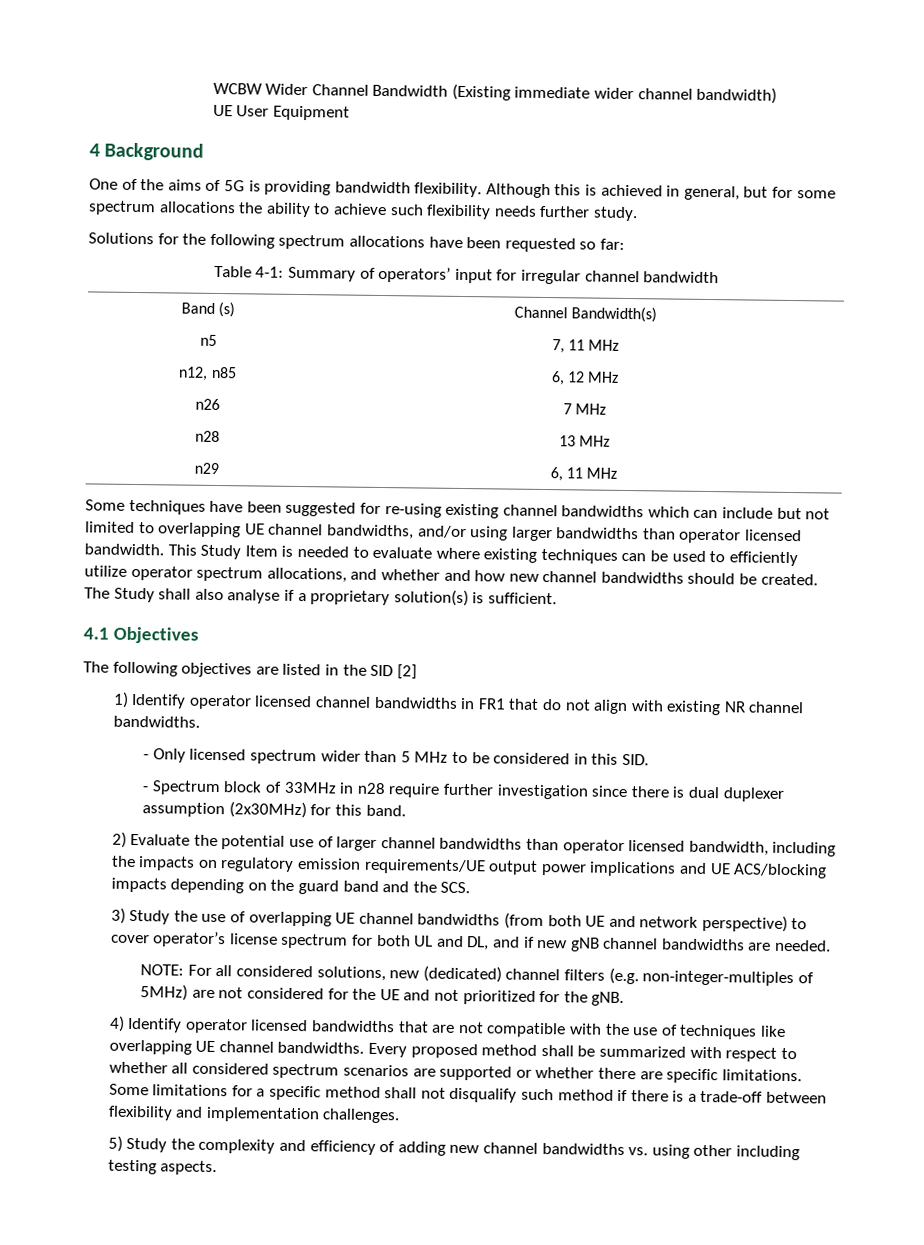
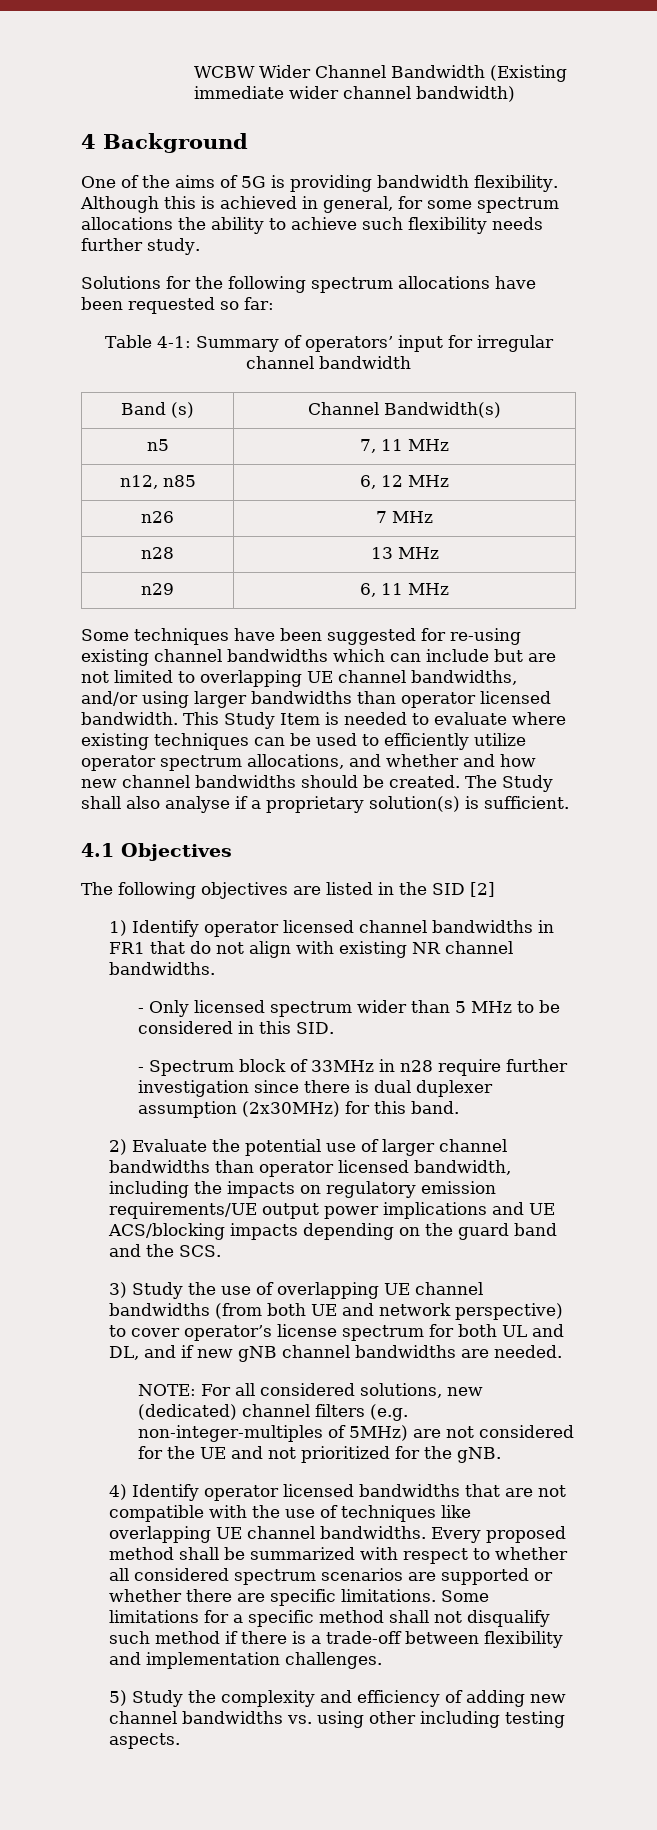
- UE User Equipment
- Although this is achieved in general, but for some spectrum allocations the ability to achieve such flexibility needs further study.
+ Although this is achieved in general, for some spectrum allocations the ability to achieve such flexibility needs further study.
- Some techniques have been suggested for re-using existing channel bandwidths which can include but not limited to overlapping UE channel bandwidths, and/or using larger bandwidths than operator licensed bandwidth.
+ Some techniques have been suggested for re-using existing channel bandwidths which can include but are not limited to overlapping UE channel bandwidths, and/or using larger bandwidths than operator licensed bandwidth.

